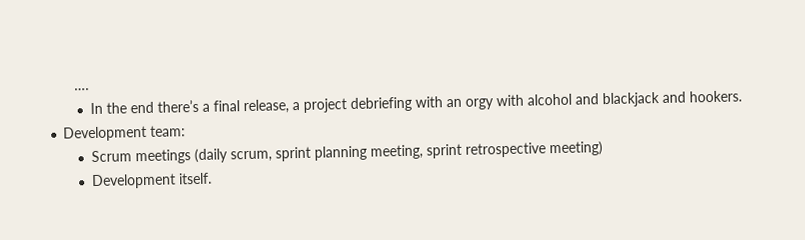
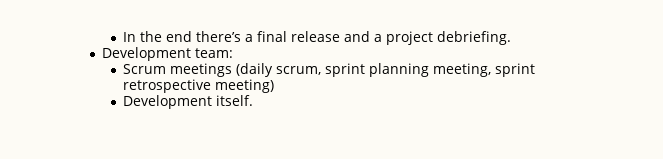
- ….
- In the end there’s a final release, a project debriefing with an orgy with alcohol and blackjack and hookers.
+ In the end there’s a final release and a project debriefing.

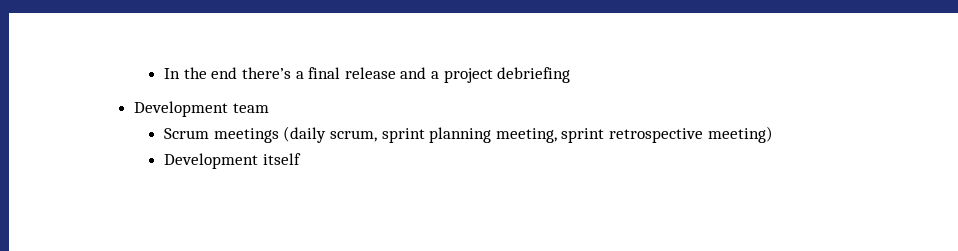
- In the end there’s a final release and a project debriefing.
- Development team:
+ In the end there’s a final release and a project debriefing
+ Development team
- Development itself.
+ Development itself

